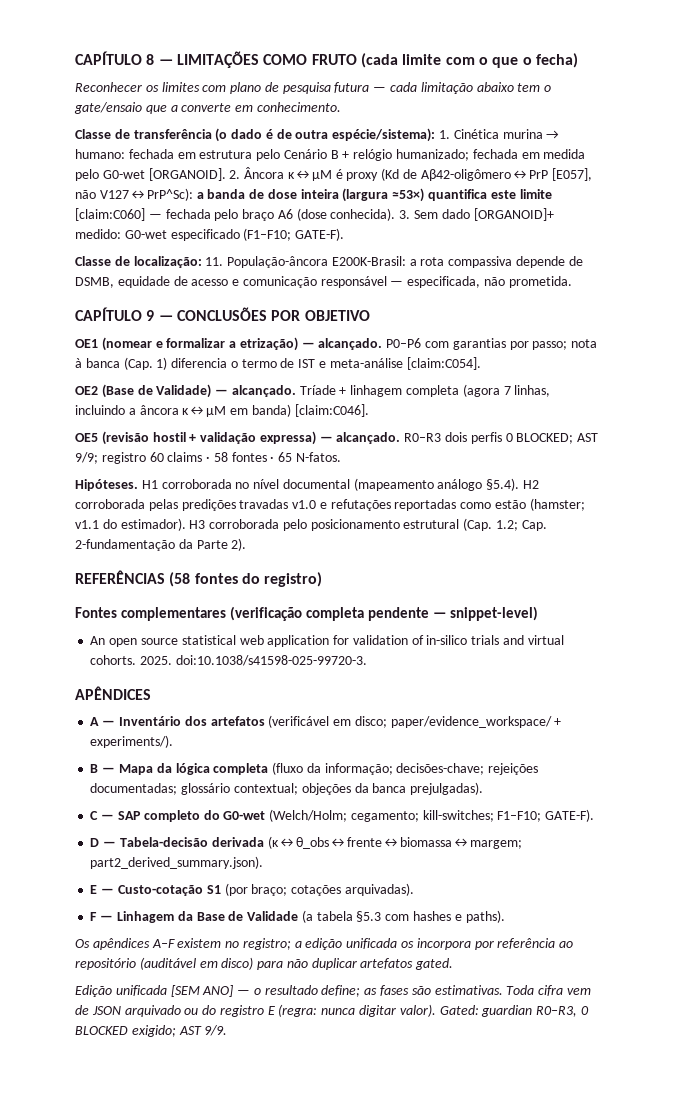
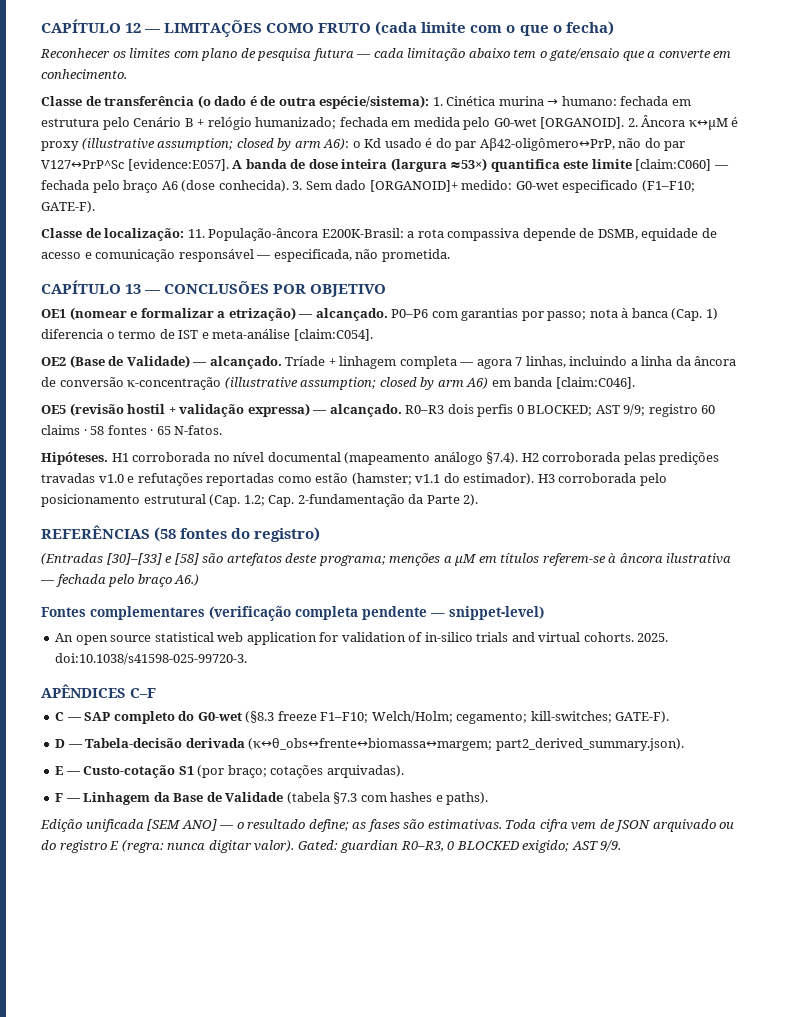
- CAPÍTULO 8 — LIMITAÇÕES COMO FRUTO (cada limite com o que o fecha)
+ CAPÍTULO 12 — LIMITAÇÕES COMO FRUTO (cada limite com o que o fecha)
- 2. Âncora κ↔µM é proxy (Kd de Aβ42-oligômero↔PrP [E057], não V127↔PrP^Sc): a banda de dose inteira (largura ≈53×) quantifica este limite [claim:C060] — fechada pelo braço A6 (dose conhecida).
+ 2. Âncora κ↔µM é proxy (illustrative assumption; closed by arm A6): o Kd usado é do par Aβ42-oligômero↔PrP, não do par V127↔PrP^Sc [evidence:E057]. A banda de dose inteira (largura ≈53×) quantifica este limite [claim:C060] — fechada pelo braço A6 (dose conhecida).
- CAPÍTULO 9 — CONCLUSÕES POR OBJETIVO
+ CAPÍTULO 13 — CONCLUSÕES POR OBJETIVO
- Tríade + linhagem completa (agora 7 linhas, incluindo a âncora κ↔µM em banda) [claim:C046].
+ Tríade + linhagem completa — agora 7 linhas, incluindo a linha da âncora de conversão κ-concentração (illustrative assumption; closed by arm A6) em banda [claim:C046].
- H1 corroborada no nível documental (mapeamento análogo §5.4). H2 corroborada pelas predições travadas v1.0 e refutações reportadas como estão (hamster; v1.1 do estimador).
+ H1 corroborada no nível documental (mapeamento análogo §7.4). H2 corroborada pelas predições travadas v1.0 e refutações reportadas como estão (hamster; v1.1 do estimador).
+ (Entradas [30]–[33] e [58] são artefatos deste programa; menções a µM em títulos referem-se à âncora ilustrativa — fechada pelo braço A6.)
- APÊNDICES
- A — Inventário dos artefatos (verificável em disco; paper/evidence_workspace/ + experiments/).
- B — Mapa da lógica completa (fluxo da informação; decisões-chave; rejeições documentadas; glossário contextual; objeções da banca prejulgadas).
+ APÊNDICES C–F
- C — SAP completo do G0-wet (Welch/Holm; cegamento; kill-switches; F1–F10; GATE-F).
+ C — SAP completo do G0-wet (§8.3 freeze F1–F10; Welch/Holm; cegamento; kill-switches; GATE-F).
- F — Linhagem da Base de Validade (a tabela §5.3 com hashes e paths).
+ F — Linhagem da Base de Validade (tabela §7.3 com hashes e paths).
- Os apêndices A–F existem no registro; a edição unificada os incorpora por referência ao repositório (auditável em disco) para não duplicar artefatos gated.

